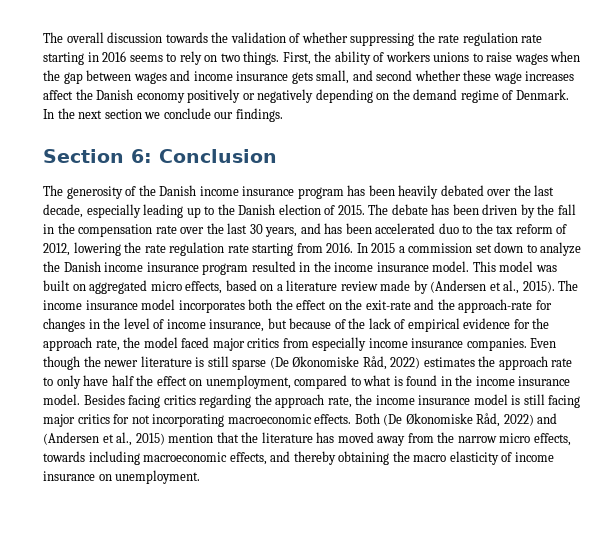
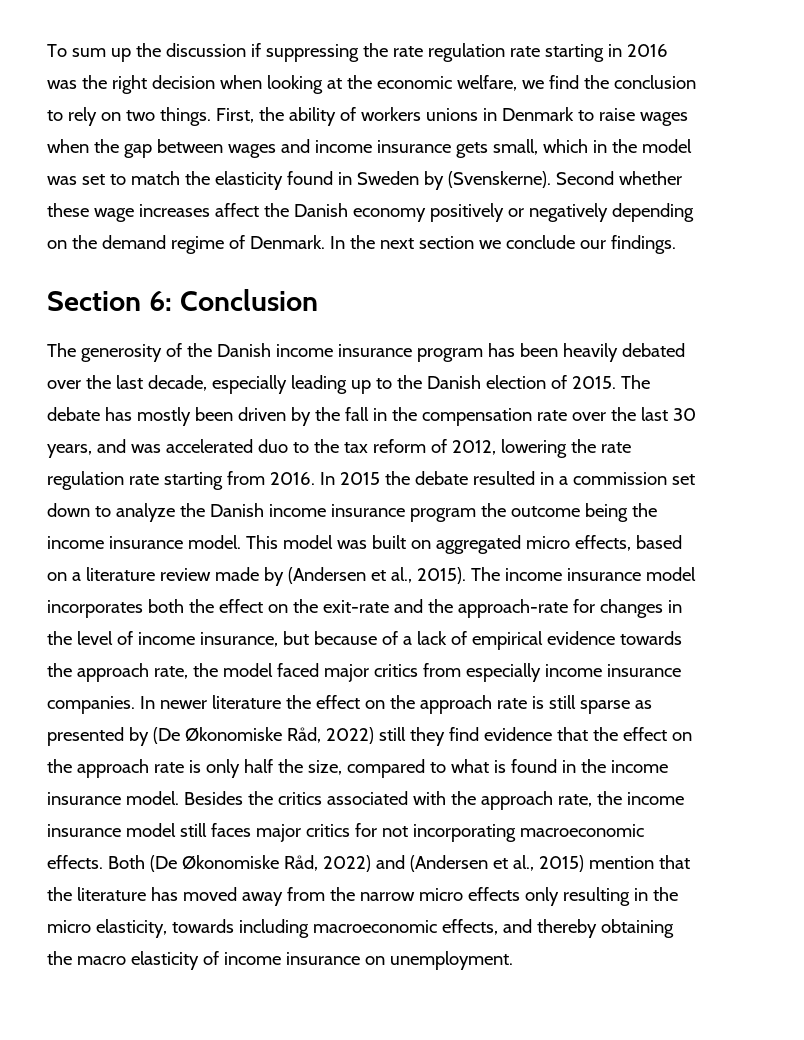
- The overall discussion towards the validation of whether suppressing the rate regulation rate starting in 2016 seems to rely on two things.
+ To sum up the discussion if suppressing the rate regulation rate starting in 2016 was the right decision when looking at the economic welfare, we find the conclusion to rely on two things.
- First, the ability of workers unions to raise wages when the gap between wages and income insurance gets small, and second whether these wage increases affect the Danish economy positively or negatively depending on the demand regime of Denmark.
+ First, the ability of workers unions in Denmark to raise wages when the gap between wages and income insurance gets small, which in the model was set to match the elasticity found in Sweden by (Svenskerne). Second whether these wage increases affect the Danish economy positively or negatively depending on the demand regime of Denmark.
- The debate has been driven by the fall in the compensation rate over the last 30 years, and has been accelerated duo to the tax reform of 2012, lowering the rate regulation rate starting from 2016.
+ The debate has mostly been driven by the fall in the compensation rate over the last 30 years, and was accelerated duo to the tax reform of 2012, lowering the rate regulation rate starting from 2016.
- In 2015 a commission set down to analyze the Danish income insurance program resulted in the income insurance model.
+ In 2015 the debate resulted in a commission set down to analyze the Danish income insurance program the outcome being the income insurance model.
- The income insurance model incorporates both the effect on the exit-rate and the approach-rate for changes in the level of income insurance, but because of the lack of empirical evidence for the approach rate, the model faced major critics from especially income insurance companies.
+ The income insurance model incorporates both the effect on the exit-rate and the approach-rate for changes in the level of income insurance, but because of a lack of empirical evidence towards the approach rate, the model faced major critics from especially income insurance companies.
- Even though the newer literature is still sparse (De Økonomiske Råd, 2022) estimates the approach rate to only have half the effect on unemployment, compared to what is found in the income insurance model.
+ In newer literature the effect on the approach rate is still sparse as presented by (De Økonomiske Råd, 2022) still they find evidence that the effect on the approach rate is only half the size, compared to what is found in the income insurance model.
- Besides facing critics regarding the approach rate, the income insurance model is still facing major critics for not incorporating macroeconomic effects.
+ Besides the critics associated with the approach rate, the income insurance model still faces major critics for not incorporating macroeconomic effects.
- Both (De Økonomiske Råd, 2022) and (Andersen et al., 2015) mention that the literature has moved away from the narrow micro effects, towards including macroeconomic effects, and thereby obtaining the macro elasticity of income insurance on unemployment.
+ Both (De Økonomiske Råd, 2022) and (Andersen et al., 2015) mention that the literature has moved away from the narrow micro effects only resulting in the micro elasticity, towards including macroeconomic effects, and thereby obtaining the macro elasticity of income insurance on unemployment.

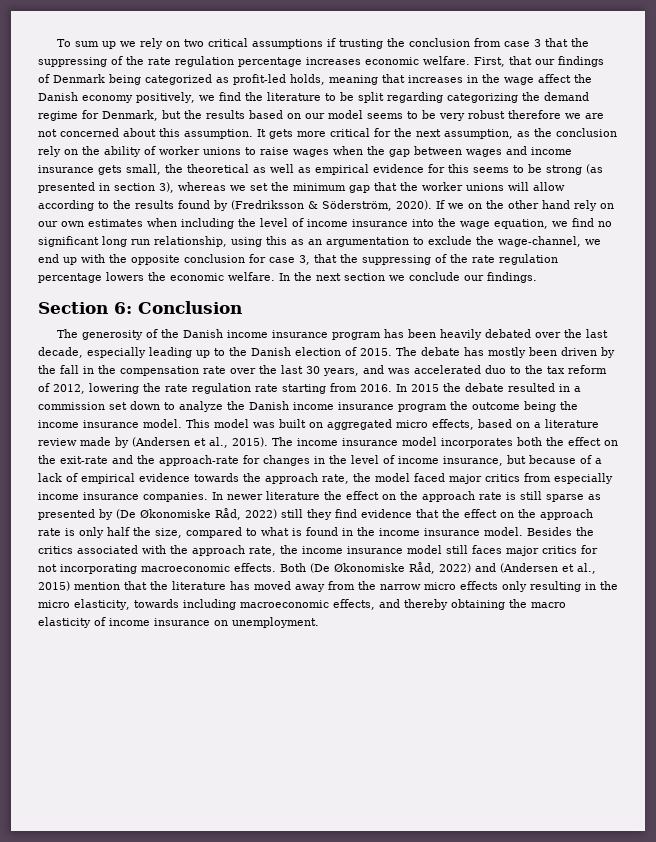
- To sum up the discussion if suppressing the rate regulation rate starting in 2016 was the right decision when looking at the economic welfare, we find the conclusion to rely on two things. First, the ability of workers unions in Denmark to raise wages when the gap between wages and income insurance gets small, which in the model was set to match the elasticity found in Sweden by (Svenskerne). Second whether these wage increases affect the Danish economy positively or negatively depending on the demand regime of Denmark.
+ To sum up we rely on two critical assumptions if trusting the conclusion from case 3 that the suppressing of the rate regulation percentage increases economic welfare. First, that our findings of Denmark being categorized as profit-led holds, meaning that increases in the wage affect the Danish economy positively, we find the literature to be split regarding categorizing the demand regime for Denmark, but the results based on our model seems to be very robust therefore we are not concerned about this assumption. It gets more critical for the next assumption, as the conclusion rely on the ability of worker unions to raise wages when the gap between wages and income insurance gets small, the theoretical as well as empirical evidence for this seems to be strong (as presented in section 3), whereas we set the minimum gap that the worker unions will allow according to the results found by (Fredriksson & Söderström, 2020). If we on the other hand rely on our own estimates when including the level of income insurance into the wage equation, we find no significant long run relationship, using this as an argumentation to exclude the wage-channel, we end up with the opposite conclusion for case 3, that the suppressing of the rate regulation percentage lowers the economic welfare.

